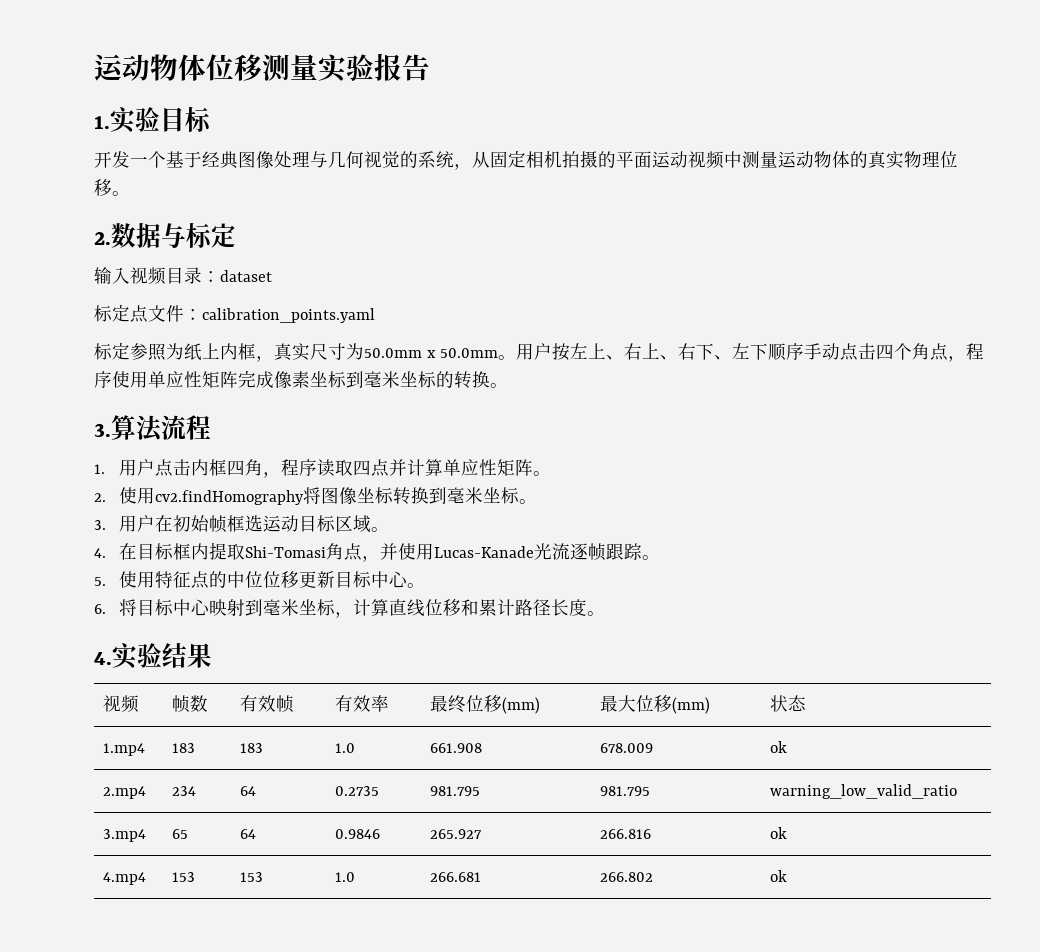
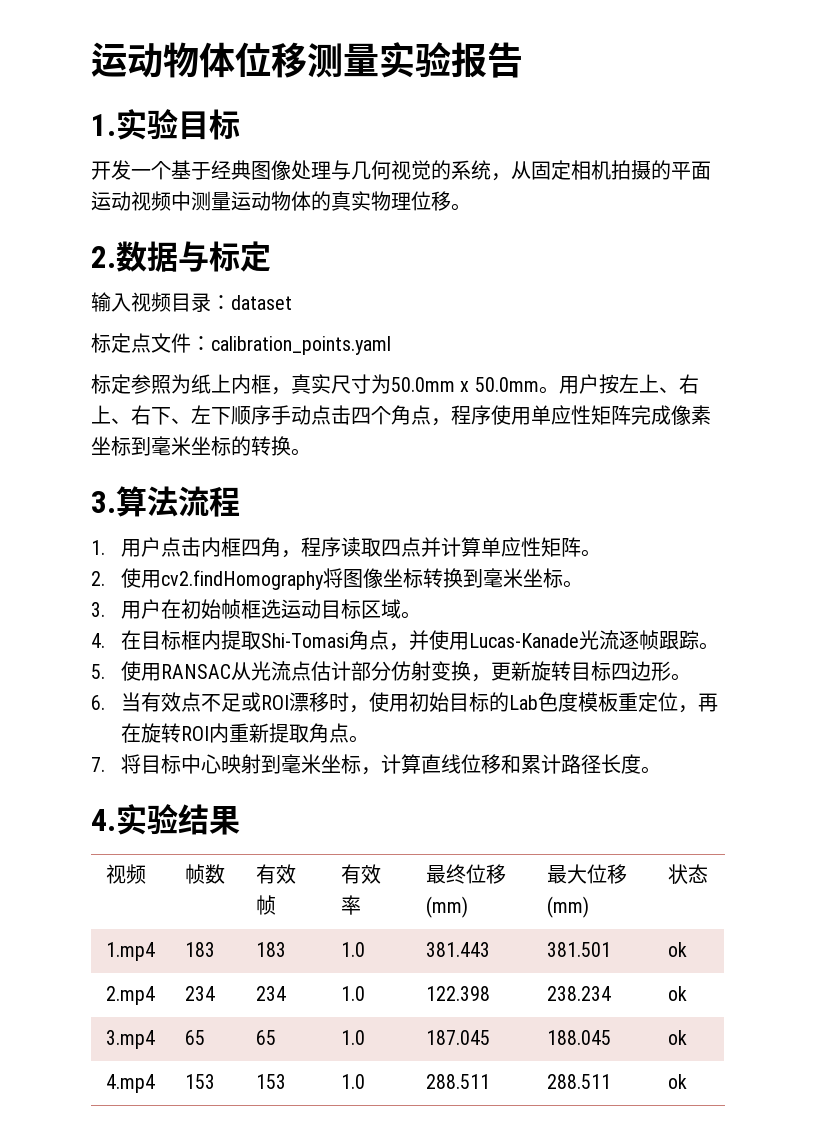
- 5.使用特征点的中位位移更新目标中心。
- 6.将目标中心映射到毫米坐标，计算直线位移和累计路径长度。
+ 5.使用RANSAC从光流点估计部分仿射变换，更新旋转目标四边形。
+ 6.当有效点不足或ROI漂移时，使用初始目标的Lab色度模板重定位，再在旋转ROI内重新提取角点。
+ 7.将目标中心映射到毫米坐标，计算直线位移和累计路径长度。
- 1.mp4 | 183 | 183 | 1.0 | 661.908 | 678.009 | ok
+ 1.mp4 | 183 | 183 | 1.0 | 381.443 | 381.501 | ok
- 2.mp4 | 234 | 64 | 0.2735 | 981.795 | 981.795 | warning_low_valid_ratio
- 3.mp4 | 65 | 64 | 0.9846 | 265.927 | 266.816 | ok
+ 2.mp4 | 234 | 234 | 1.0 | 122.398 | 238.234 | ok
+ 3.mp4 | 65 | 65 | 1.0 | 187.045 | 188.045 | ok
- 4.mp4 | 153 | 153 | 1.0 | 266.681 | 266.802 | ok
+ 4.mp4 | 153 | 153 | 1.0 | 288.511 | 288.511 | ok

